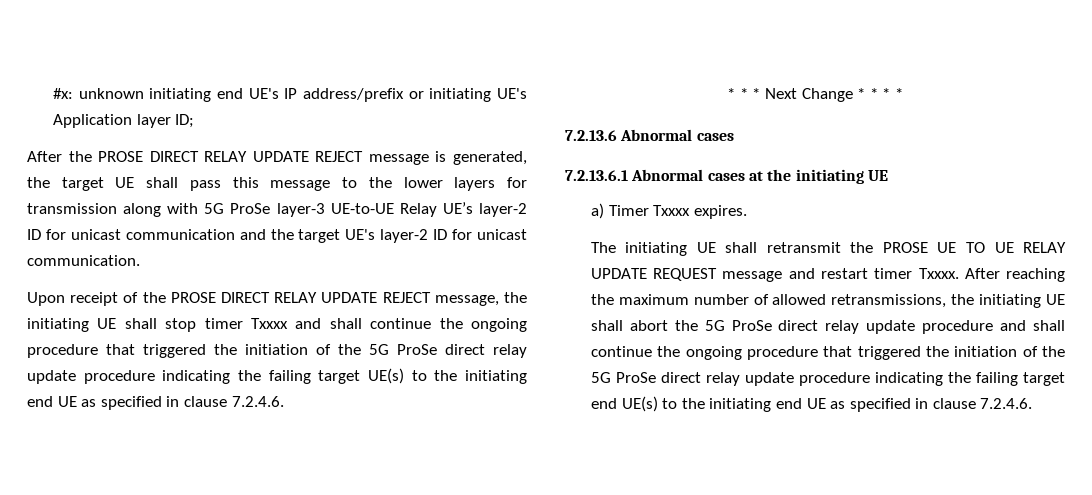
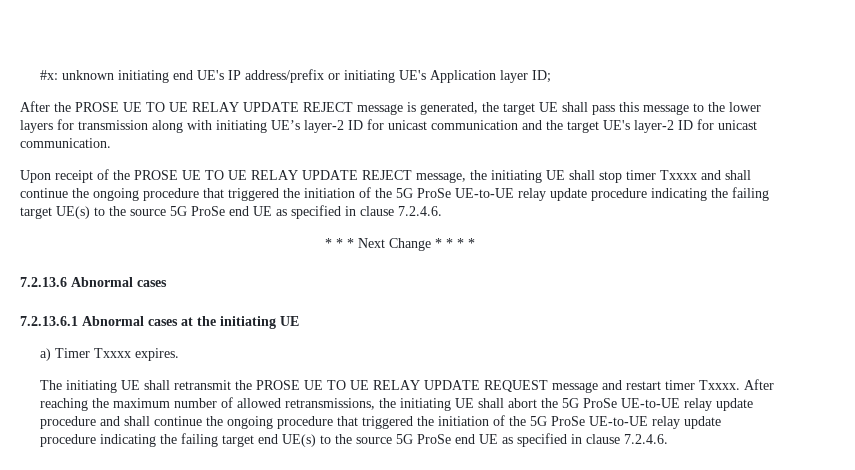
- After the PROSE DIRECT RELAY UPDATE REJECT message is generated, the target UE shall pass this message to the lower layers for transmission along with 5G ProSe layer-3 UE-to-UE Relay UE’s layer-2 ID for unicast communication and the target UE's layer-2 ID for unicast communication.
+ After the PROSE UE TO UE RELAY UPDATE REJECT message is generated, the target UE shall pass this message to the lower layers for transmission along with initiating UE’s layer-2 ID for unicast communication and the target UE's layer-2 ID for unicast communication.
- Upon receipt of the PROSE DIRECT RELAY UPDATE REJECT message, the initiating UE shall stop timer Txxxx and shall continue the ongoing procedure that triggered the initiation of the 5G ProSe direct relay update procedure indicating the failing target UE(s) to the initiating end UE as specified in clause 7.2.4.6.
+ Upon receipt of the PROSE UE TO UE RELAY UPDATE REJECT message, the initiating UE shall stop timer Txxxx and shall continue the ongoing procedure that triggered the initiation of the 5G ProSe UE-to-UE relay update procedure indicating the failing target UE(s) to the source 5G ProSe end UE as specified in clause 7.2.4.6.
- After reaching the maximum number of allowed retransmissions, the initiating UE shall abort the 5G ProSe direct relay update procedure and shall continue the ongoing procedure that triggered the initiation of the 5G ProSe direct relay update procedure indicating the failing target end UE(s) to the initiating end UE as specified in clause 7.2.4.6.
+ After reaching the maximum number of allowed retransmissions, the initiating UE shall abort the 5G ProSe UE-to-UE relay update procedure and shall continue the ongoing procedure that triggered the initiation of the 5G ProSe UE-to-UE relay update procedure indicating the failing target end UE(s) to the source 5G ProSe end UE as specified in clause 7.2.4.6.

